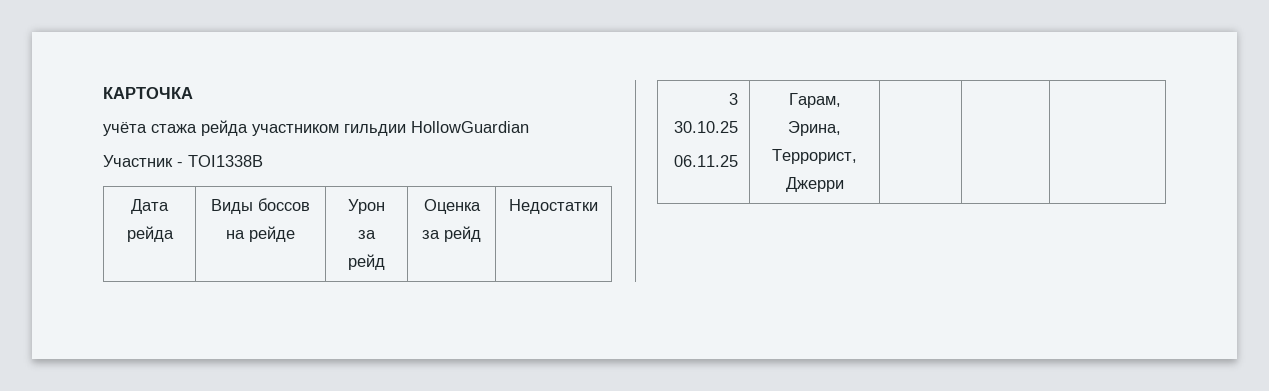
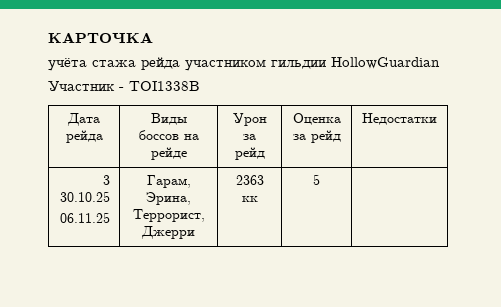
  3 30.10.25
- 06.11.25 | Гарам, Эрина, Террорист, Джерри | | |
+ 06.11.25 | Гарам, Эрина, Террорист, Джерри | 2363 кк | 5 |

